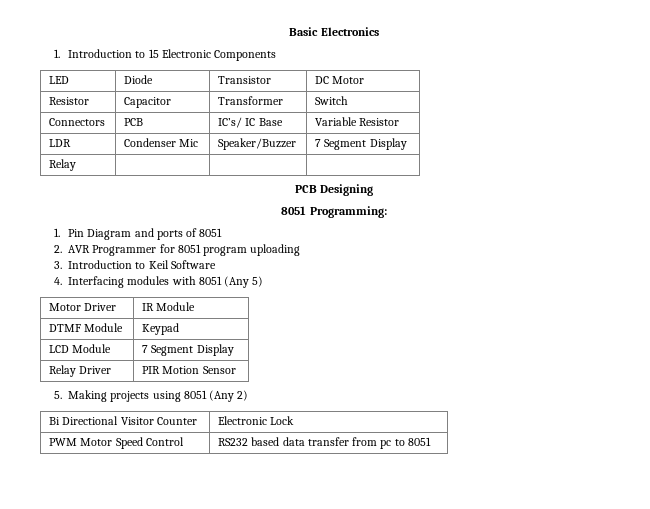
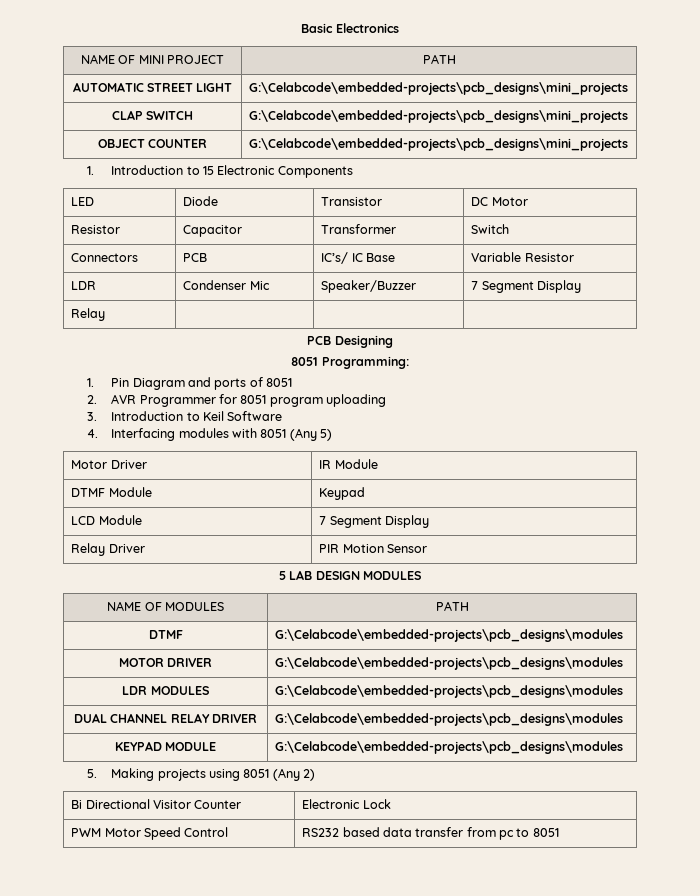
+ NAME OF MINI PROJECT | PATH
+ AUTOMATIC STREET LIGHT | G:\Celabcode\embedded-projects\pcb_designs\mini_projects
+ CLAP SWITCH | G:\Celabcode\embedded-projects\pcb_designs\mini_projects
+ OBJECT COUNTER | G:\Celabcode\embedded-projects\pcb_designs\mini_projects
+ 5 LAB DESIGN MODULES
+ NAME OF MODULES | PATH
+ DTMF | G:\Celabcode\embedded-projects\pcb_designs\modules
+ MOTOR DRIVER | G:\Celabcode\embedded-projects\pcb_designs\modules
+ LDR MODULES | G:\Celabcode\embedded-projects\pcb_designs\modules
+ DUAL CHANNEL RELAY DRIVER | G:\Celabcode\embedded-projects\pcb_designs\modules
+ KEYPAD MODULE | G:\Celabcode\embedded-projects\pcb_designs\modules

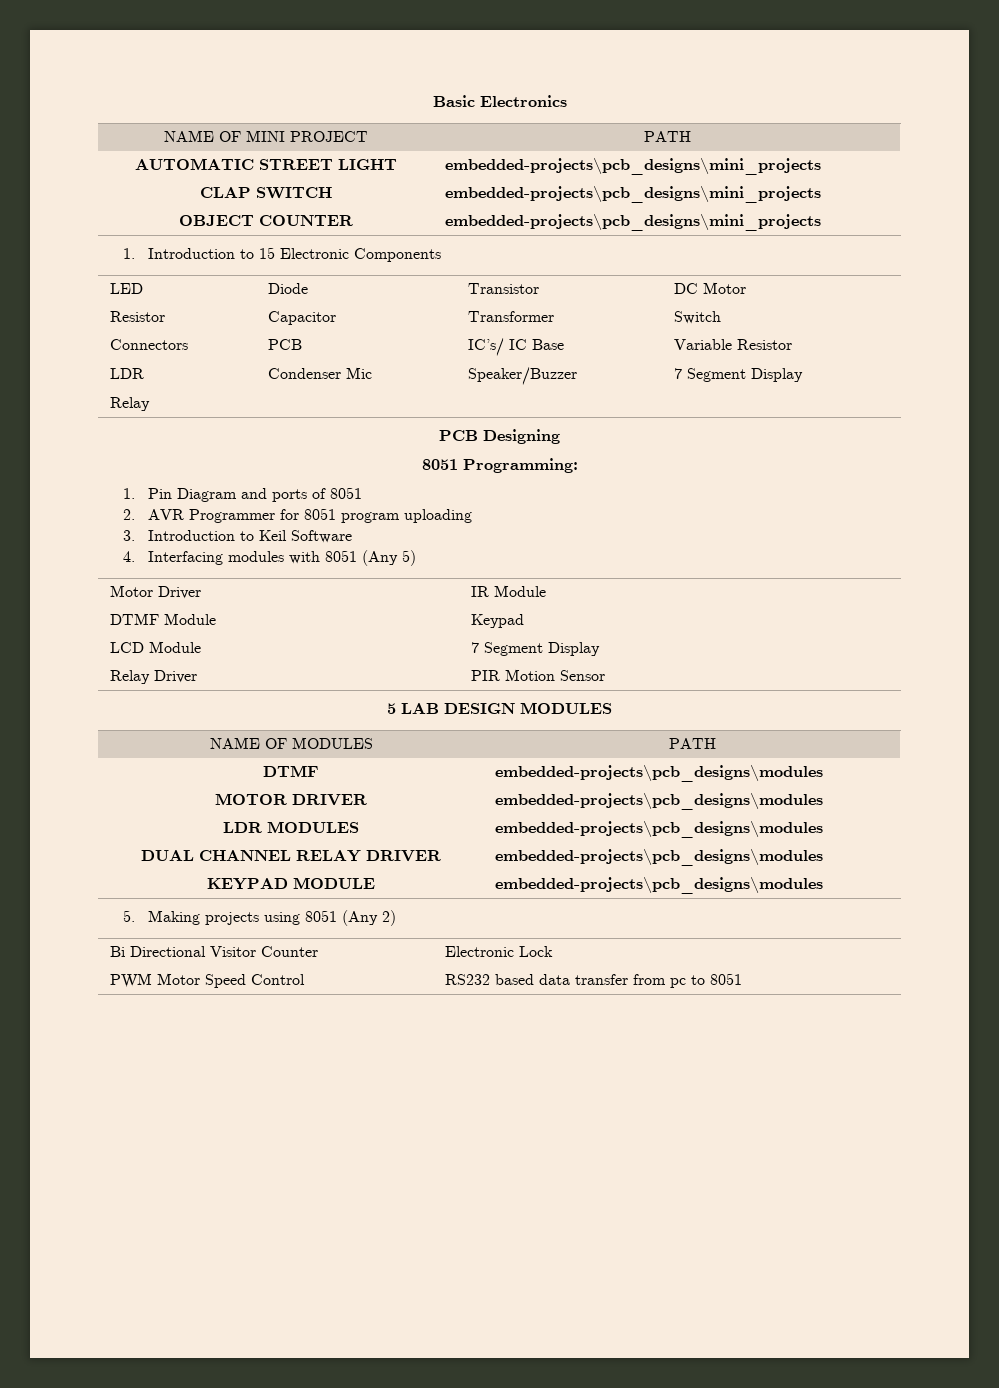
- AUTOMATIC STREET LIGHT | G:\Celabcode\embedded-projects\pcb_designs\mini_projects
+ AUTOMATIC STREET LIGHT | embedded-projects\pcb_designs\mini_projects
- CLAP SWITCH | G:\Celabcode\embedded-projects\pcb_designs\mini_projects
+ CLAP SWITCH | embedded-projects\pcb_designs\mini_projects
- OBJECT COUNTER | G:\Celabcode\embedded-projects\pcb_designs\mini_projects
+ OBJECT COUNTER | embedded-projects\pcb_designs\mini_projects
- DTMF | G:\Celabcode\embedded-projects\pcb_designs\modules
+ DTMF | embedded-projects\pcb_designs\modules
- MOTOR DRIVER | G:\Celabcode\embedded-projects\pcb_designs\modules
+ MOTOR DRIVER | embedded-projects\pcb_designs\modules
- LDR MODULES | G:\Celabcode\embedded-projects\pcb_designs\modules
+ LDR MODULES | embedded-projects\pcb_designs\modules
- DUAL CHANNEL RELAY DRIVER | G:\Celabcode\embedded-projects\pcb_designs\modules
+ DUAL CHANNEL RELAY DRIVER | embedded-projects\pcb_designs\modules
- KEYPAD MODULE | G:\Celabcode\embedded-projects\pcb_designs\modules
+ KEYPAD MODULE | embedded-projects\pcb_designs\modules

